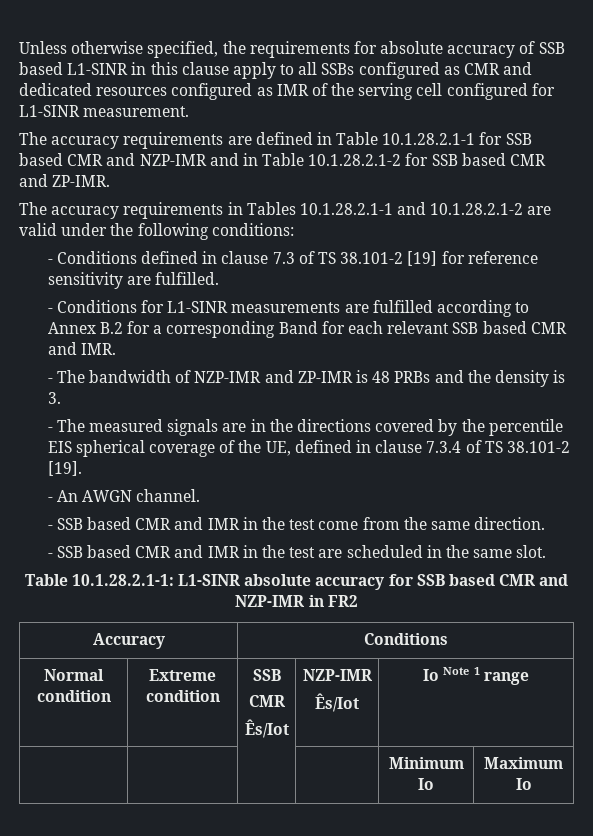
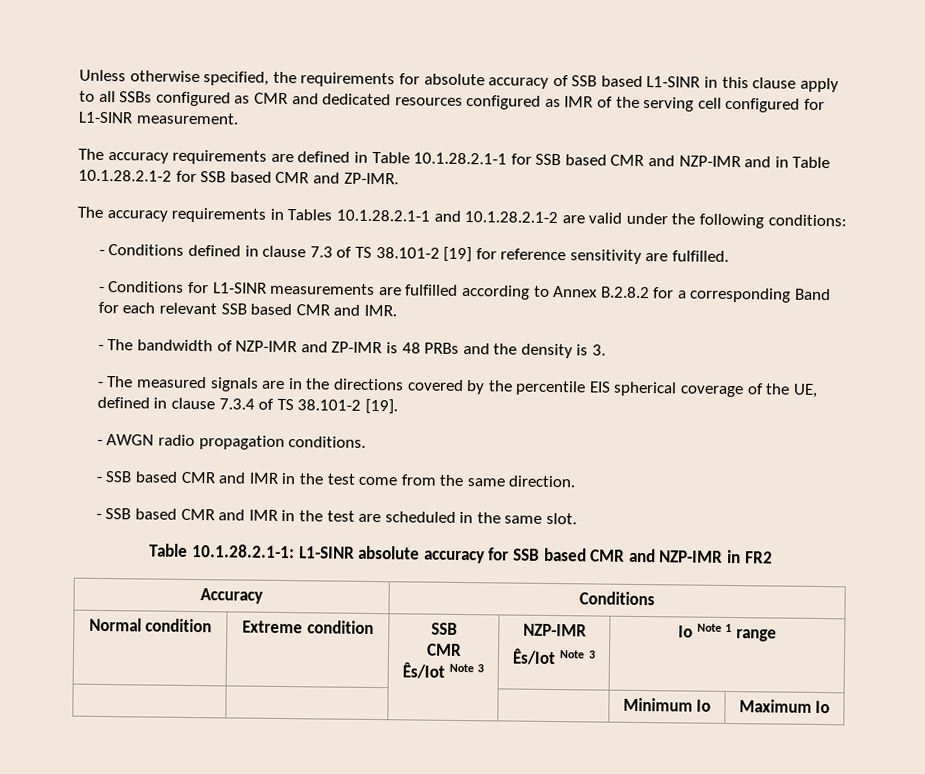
- - Conditions for L1-SINR measurements are fulfilled according to Annex B.2 for a corresponding Band for each relevant SSB based CMR and IMR.
+ - Conditions for L1-SINR measurements are fulfilled according to Annex B.2.8.2 for a corresponding Band for each relevant SSB based CMR and IMR.
- - An AWGN channel.
+ - AWGN radio propagation conditions.
  Normal condition | Extreme condition | SSB
  CMR
- Ês/Iot | NZP-IMR
- Ês/Iot | Io Note 1 range
+ Ês/Iot Note 3 | NZP-IMR
+ Ês/Iot Note 3 | Io Note 1 range

